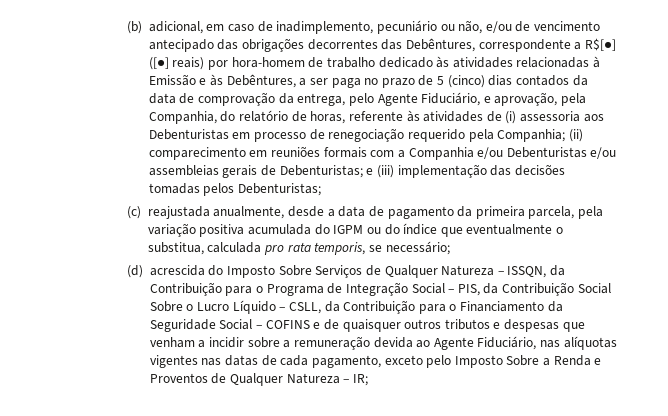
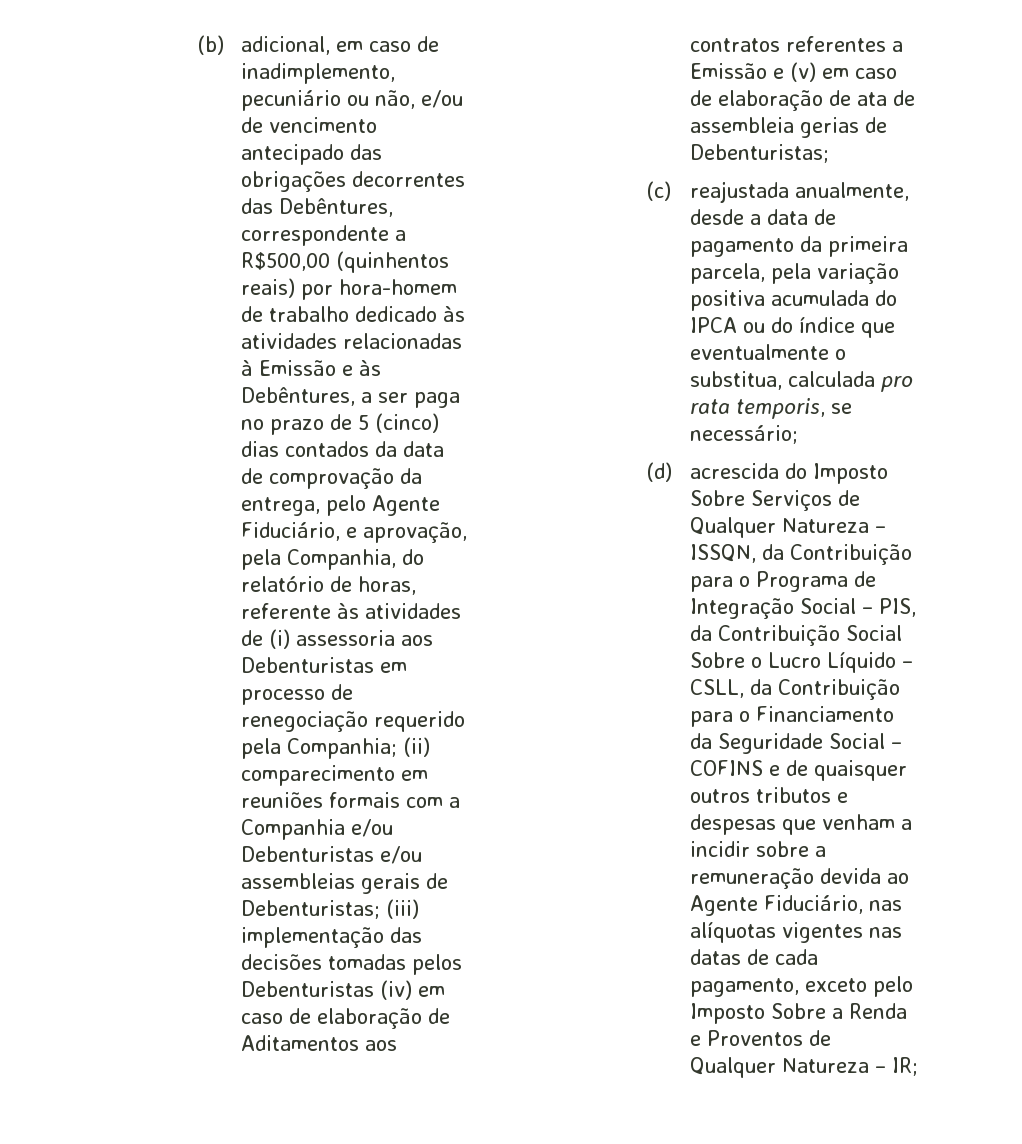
- (b) adicional, em caso de inadimplemento, pecuniário ou não, e/ou de vencimento antecipado das obrigações decorrentes das Debêntures, correspondente a R$[●] ([●] reais) por hora-homem de trabalho dedicado às atividades relacionadas à Emissão e às Debêntures, a ser paga no prazo de 5 (cinco) dias contados da data de comprovação da entrega, pelo Agente Fiduciário, e aprovação, pela Companhia, do relatório de horas, referente às atividades de (i) assessoria aos Debenturistas em processo de renegociação requerido pela Companhia;
+ (b) adicional, em caso de inadimplemento, pecuniário ou não, e/ou de vencimento antecipado das obrigações decorrentes das Debêntures, correspondente a R$500,00 (quinhentos reais) por hora-homem de trabalho dedicado às atividades relacionadas à Emissão e às Debêntures, a ser paga no prazo de 5 (cinco) dias contados da data de comprovação da entrega, pelo Agente Fiduciário, e aprovação, pela Companhia, do relatório de horas, referente às atividades de (i) assessoria aos Debenturistas em processo de renegociação requerido pela Companhia;
- e (iii) implementação das decisões tomadas pelos Debenturistas;
+ (iii) implementação das decisões tomadas pelos Debenturistas (iv) em caso de elaboração de Aditamentos aos contratos referentes a Emissão e (v) em caso de elaboração de ata de assembleia gerias de Debenturistas;
- (c) reajustada anualmente, desde a data de pagamento da primeira parcela, pela variação positiva acumulada do IGPM ou do índice que eventualmente o substitua, calculada pro rata temporis, se necessário;
+ (c) reajustada anualmente, desde a data de pagamento da primeira parcela, pela variação positiva acumulada do IPCA ou do índice que eventualmente o substitua, calculada pro rata temporis, se necessário;

